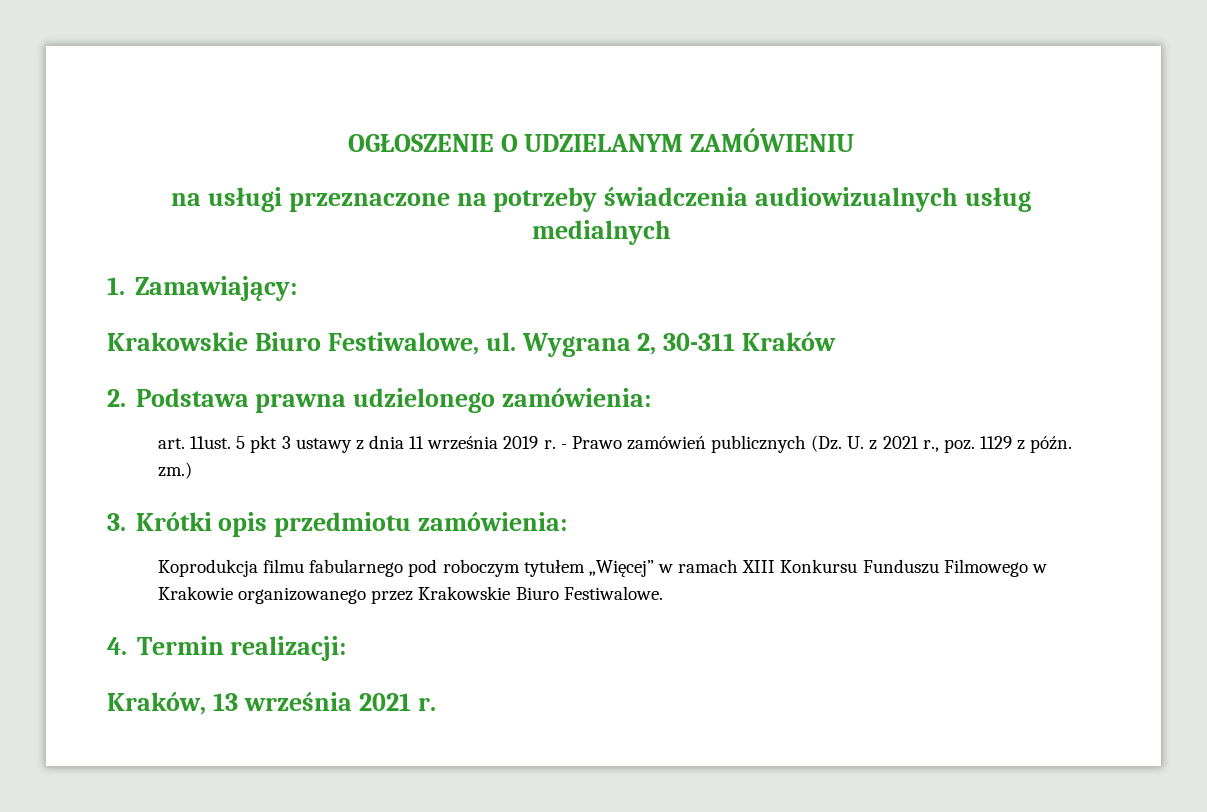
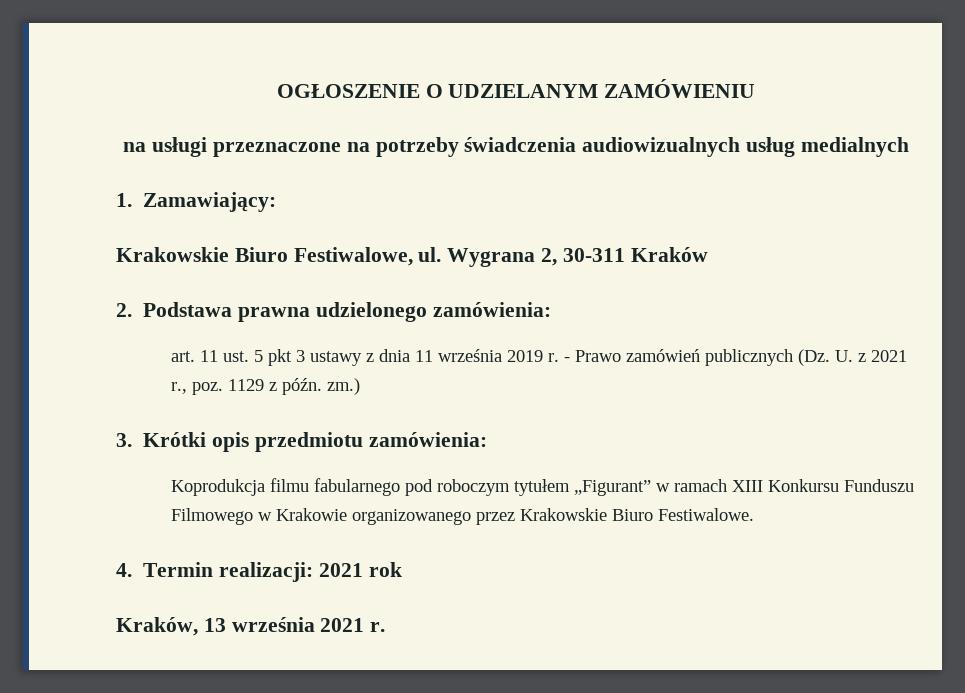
- art. 11ust. 5 pkt 3 ustawy z dnia 11 września 2019 r.
+ art. 11 ust. 5 pkt 3 ustawy z dnia 11 września 2019 r.
- Koprodukcja filmu fabularnego pod roboczym tytułem „Więcej” w ramach XIII Konkursu Funduszu Filmowego w Krakowie organizowanego przez Krakowskie Biuro Festiwalowe.
+ Koprodukcja filmu fabularnego pod roboczym tytułem „Figurant” w ramach XIII Konkursu Funduszu Filmowego w Krakowie organizowanego przez Krakowskie Biuro Festiwalowe.
- 4. Termin realizacji:
+ 4. Termin realizacji: 2021 rok

